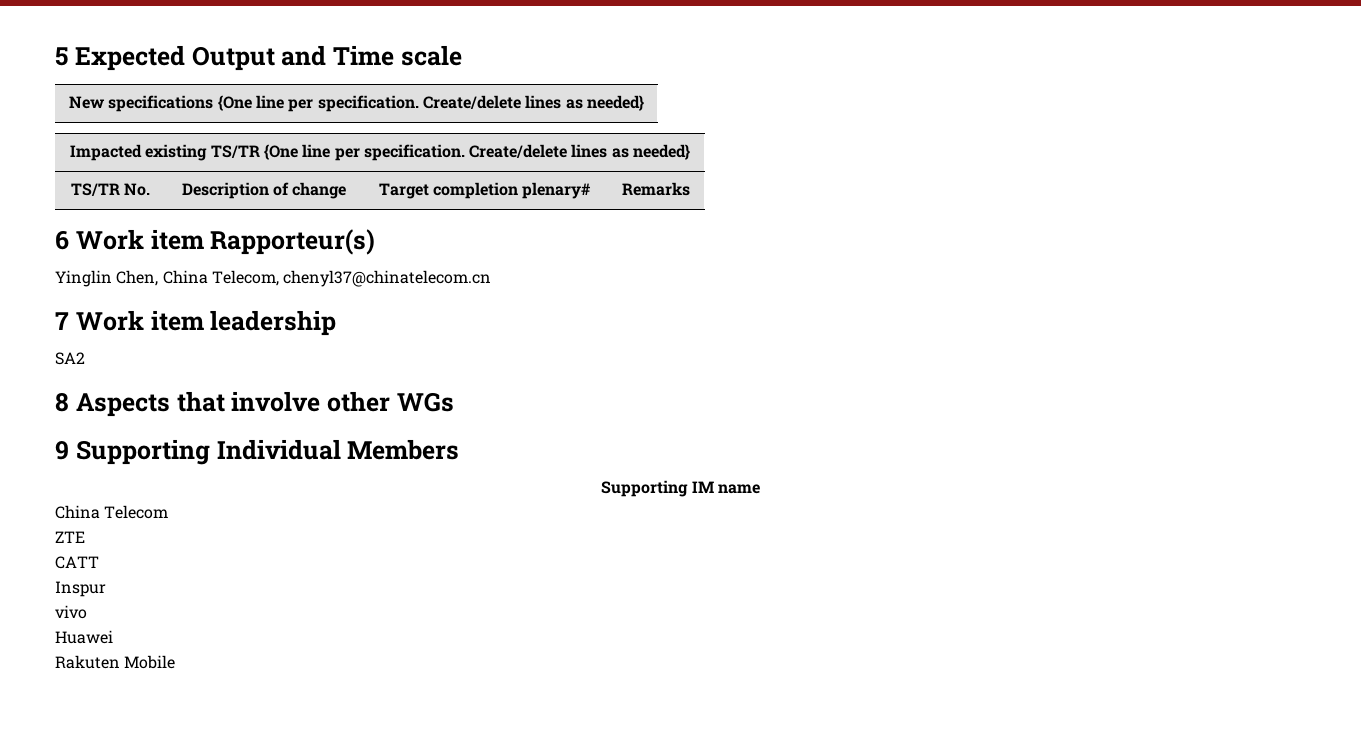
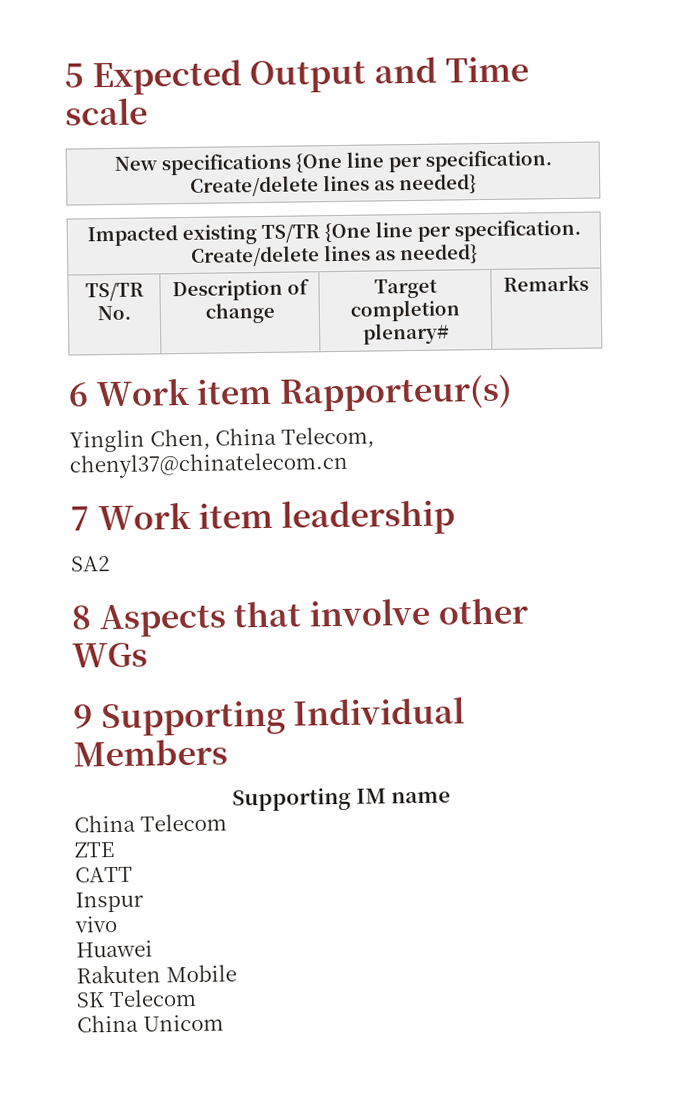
+ SK Telecom
+ China Unicom

